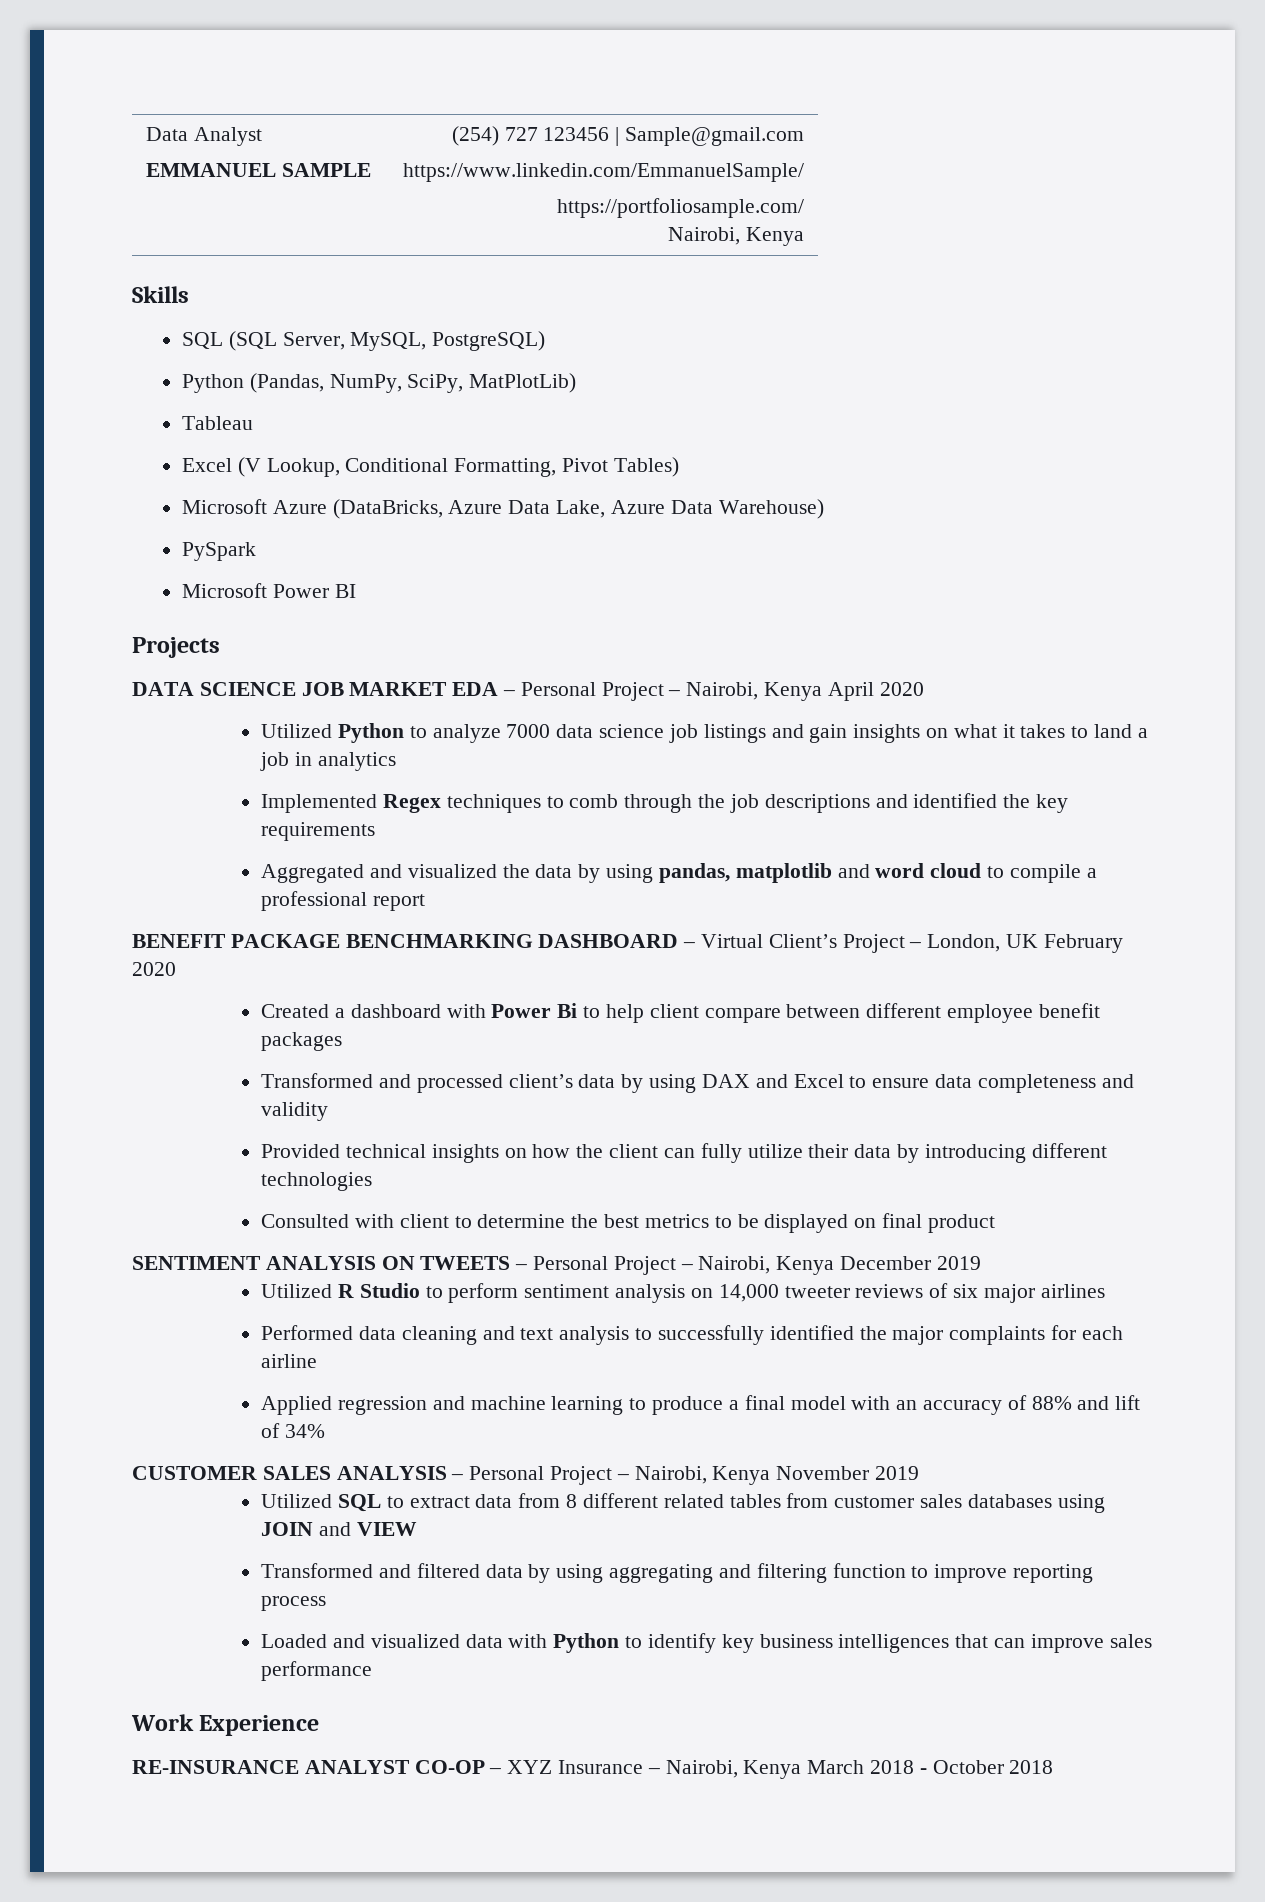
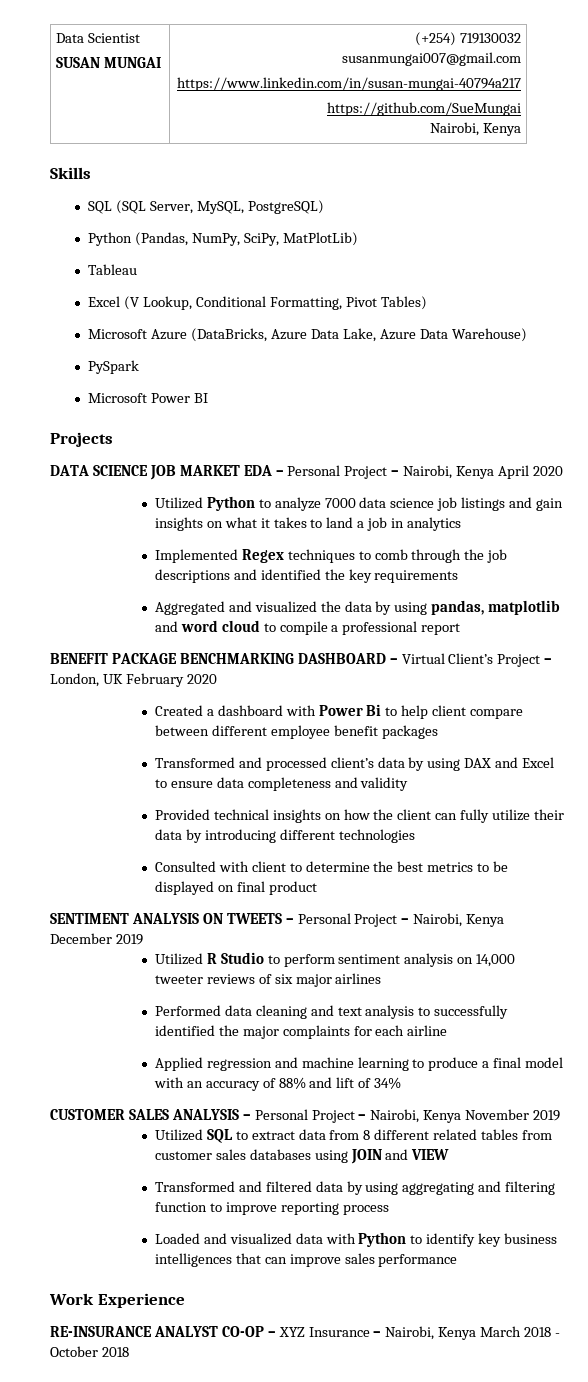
- Data Analyst
- EMMANUEL SAMPLE | (254) 727 123456 | Sample@gmail.com
- https://www.linkedin.com/EmmanuelSample/
- https://portfoliosample.com/
+ Data Scientist
+ SUSAN MUNGAI | (+254) 719130032
+ susanmungai007@gmail.com
+ https://www.linkedin.com/in/susan-mungai-40794a217
+ https://github.com/SueMungai

